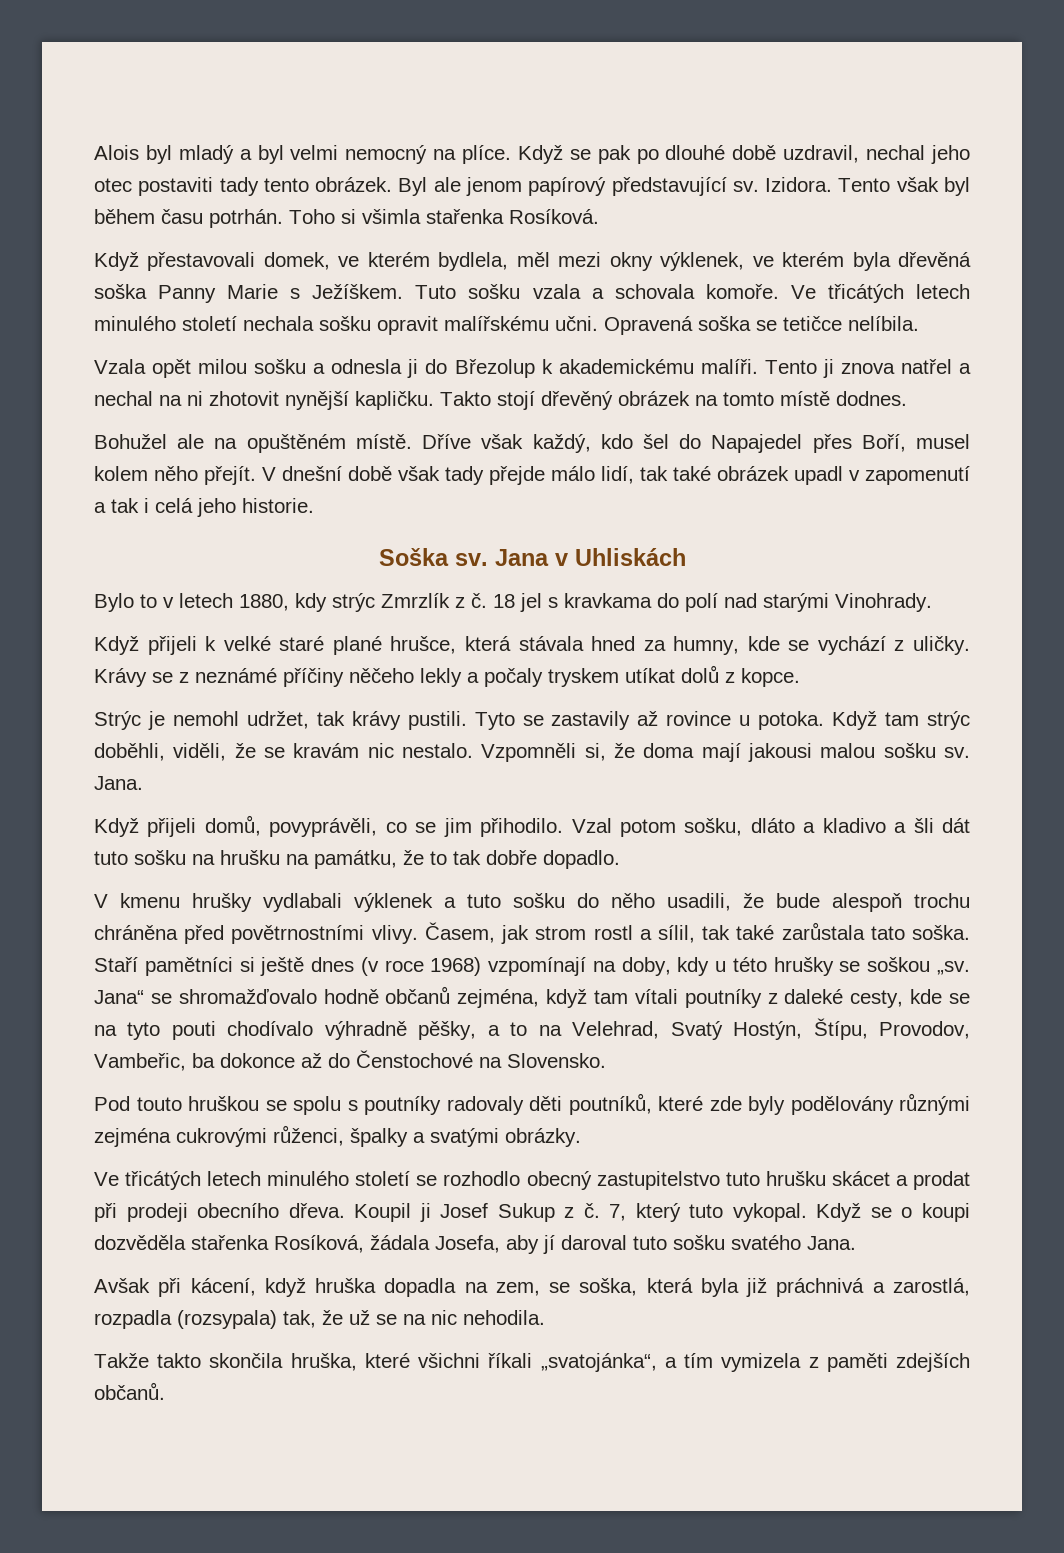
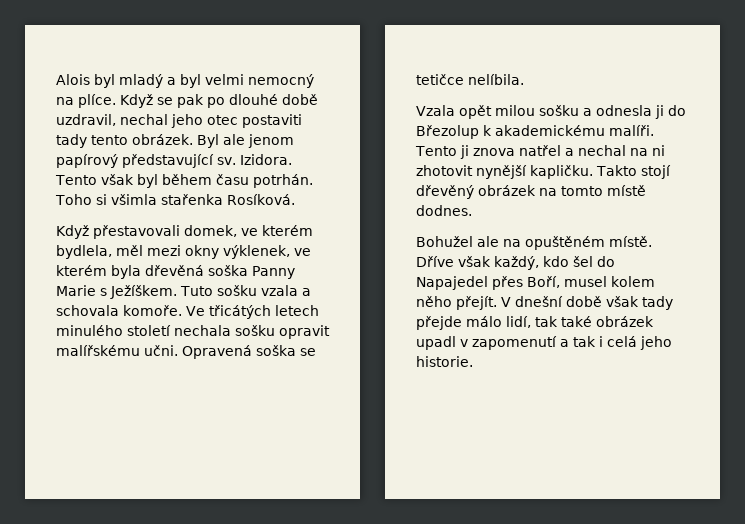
- Soška sv. Jana v Uhliskách
- Bylo to v letech 1880, kdy strýc Zmrzlík z č. 18 jel s kravkama do polí nad starými Vinohrady.
- Když přijeli k velké staré plané hrušce, která stávala hned za humny, kde se vychází z uličky. Krávy se z neznámé příčiny něčeho lekly a počaly tryskem utíkat dolů z kopce.
- Strýc je nemohl udržet, tak krávy pustili. Tyto se zastavily až rovince u potoka. Když tam strýc doběhli, viděli, že se kravám nic nestalo. Vzpomněli si, že doma mají jakousi malou sošku sv. Jana.
- Když přijeli domů, povyprávěli, co se jim přihodilo. Vzal potom sošku, dláto a kladivo a šli dát tuto sošku na hrušku na památku, že to tak dobře dopadlo.
- V kmenu hrušky vydlabali výklenek a tuto sošku do něho usadili, že bude alespoň trochu chráněna před povětrnostními vlivy. Časem, jak strom rostl a sílil, tak také zarůstala tato soška. Staří pamětníci si ještě dnes (v roce 1968) vzpomínají na doby, kdy u této hrušky se soškou „sv. Jana“ se shromažďovalo hodně občanů zejména, když tam vítali poutníky z daleké cesty, kde se na tyto pouti chodívalo výhradně pěšky, a to na Velehrad, Svatý Hostýn, Štípu, Provodov, Vambeřic, ba dokonce až do Čenstochové na Slovensko.
- Pod touto hruškou se spolu s poutníky radovaly děti poutníků, které zde byly podělovány různými zejména cukrovými růženci, špalky a svatými obrázky.
- Ve třicátých letech minulého století se rozhodlo obecný zastupitelstvo tuto hrušku skácet a prodat při prodeji obecního dřeva. Koupil ji Josef Sukup z č. 7, který tuto vykopal. Když se o koupi dozvěděla stařenka Rosíková, žádala Josefa, aby jí daroval tuto sošku svatého Jana.
- Avšak při kácení, když hruška dopadla na zem, se soška, která byla již práchnivá a zarostlá, rozpadla (rozsypala) tak, že už se na nic nehodila.
- Takže takto skončila hruška, které všichni říkali „svatojánka“, a tím vymizela z paměti zdejších občanů.

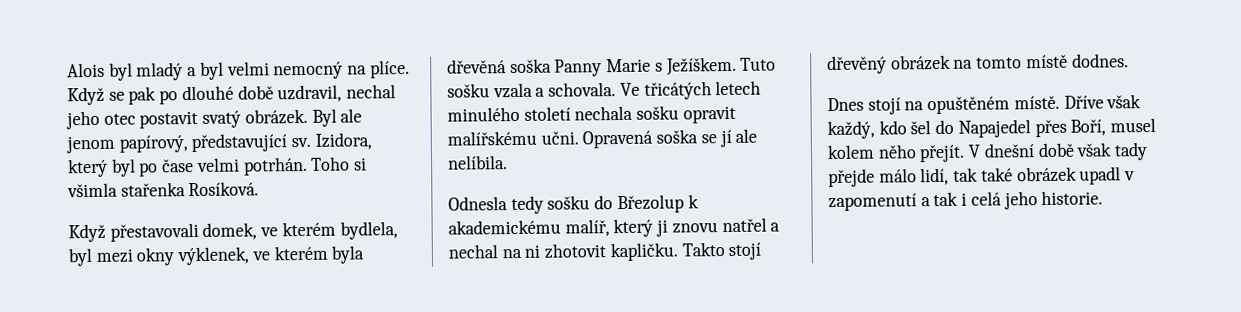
- Když se pak po dlouhé době uzdravil, nechal jeho otec postaviti tady tento obrázek.
+ Když se pak po dlouhé době uzdravil, nechal jeho otec postavit svatý obrázek.
- Byl ale jenom papírový představující sv.
+ Byl ale jenom papírový, představující sv.
- Izidora. Tento však byl během času potrhán.
+ Izidora, který byl po čase velmi potrhán.
- Když přestavovali domek, ve kterém bydlela, měl mezi okny výklenek, ve kterém byla dřevěná soška Panny Marie s Ježíškem.
+ Když přestavovali domek, ve kterém bydlela, byl mezi okny výklenek, ve kterém byla dřevěná soška Panny Marie s Ježíškem.
- Tuto sošku vzala a schovala komoře.
+ Tuto sošku vzala a schovala.
- Opravená soška se tetičce nelíbila.
+ Opravená soška se jí ale nelíbila.
- Vzala opět milou sošku a odnesla ji do Březolup k akademickému malíři. Tento ji znova natřel a nechal na ni zhotovit nynější kapličku.
+ Odnesla tedy sošku do Březolup k akademickému malíř, který ji znovu natřel a nechal na ni zhotovit kapličku.
- Bohužel ale na opuštěném místě.
+ Dnes stojí na opuštěném místě.

